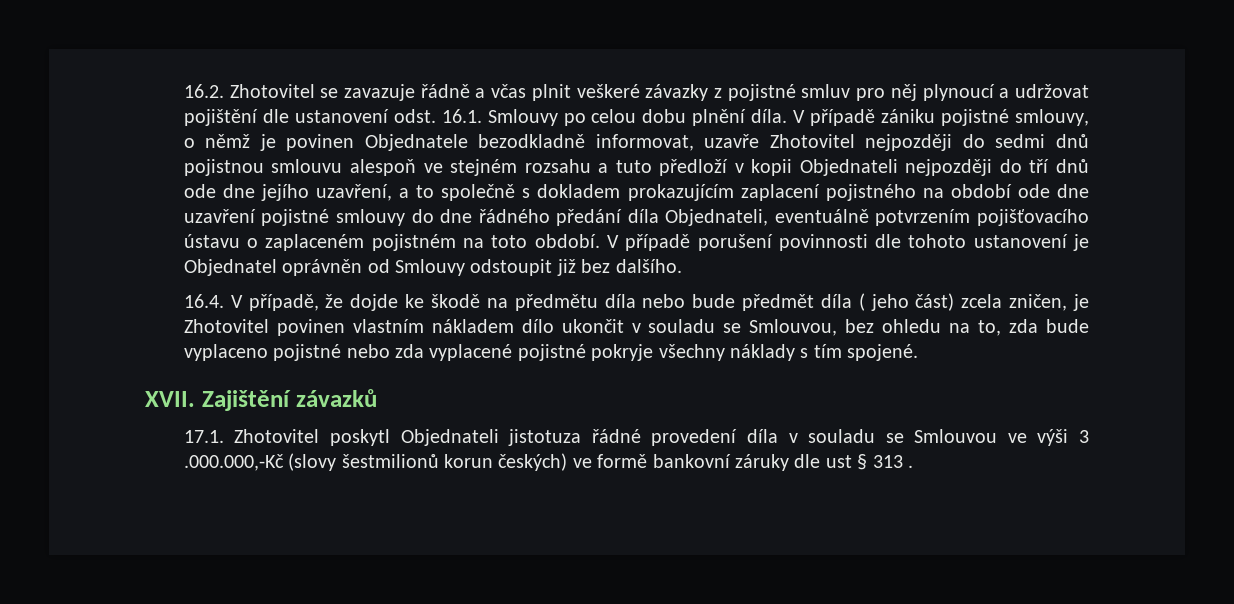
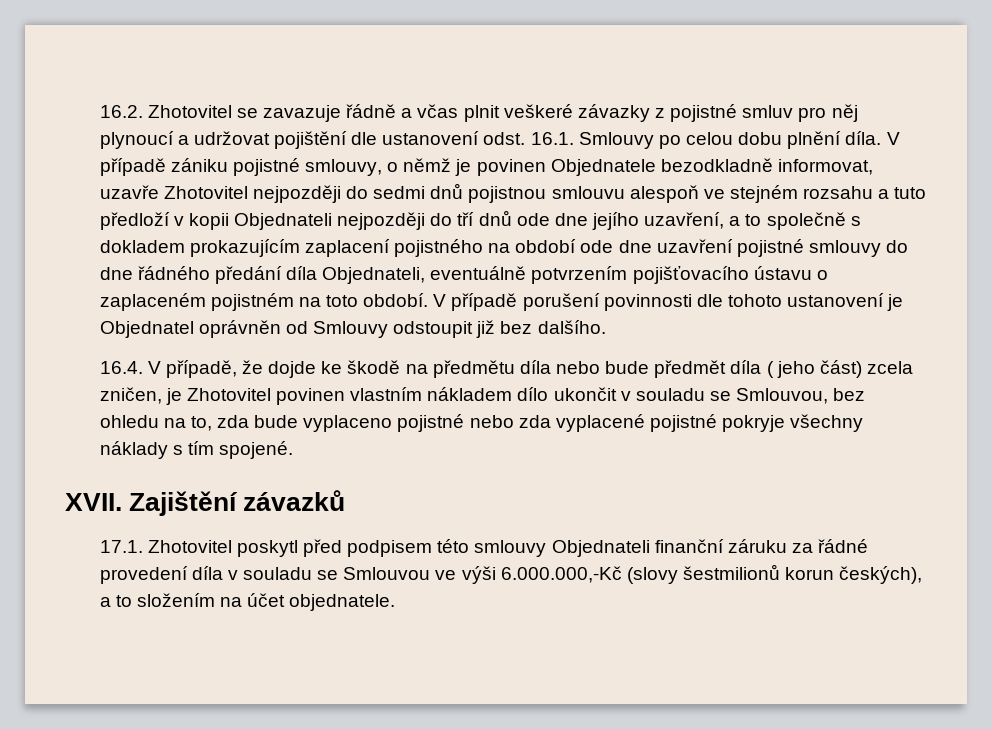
- 17.1. Zhotovitel poskytl Objednateli jistotuza řádné provedení díla v souladu se Smlouvou ve výši 3 .000.000,-Kč (slovy šestmilionů korun českých) ve formě bankovní záruky dle ust § 313 .
+ 17.1. Zhotovitel poskytl před podpisem této smlouvy Objednateli finanční záruku za řádné provedení díla v souladu se Smlouvou ve výši 6.000.000,-Kč (slovy šestmilionů korun českých), a to složením na účet objednatele.

